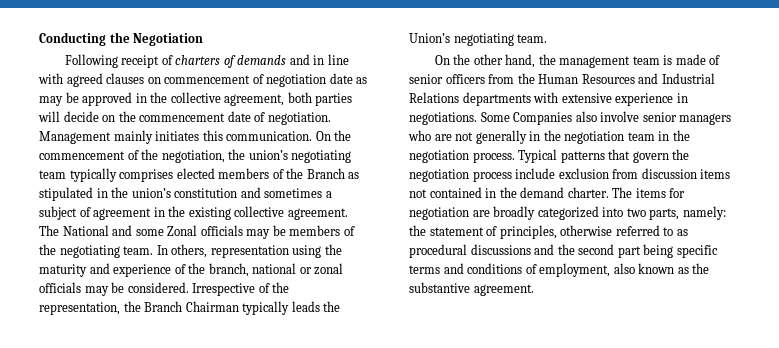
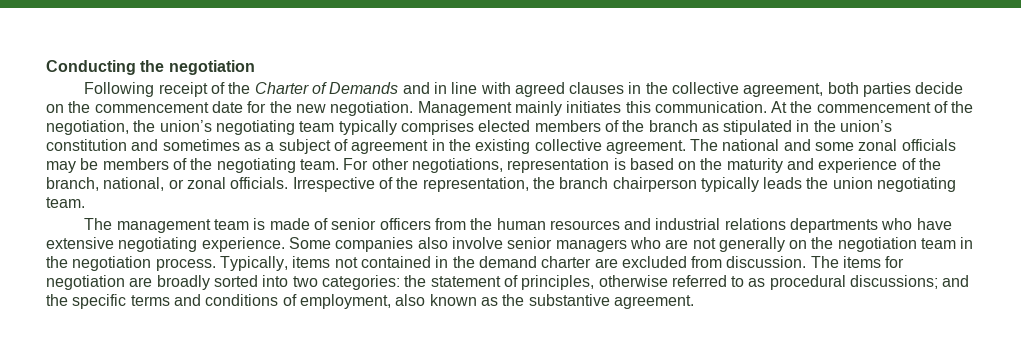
- Conducting the Negotiation
+ Conducting the negotiation
- Following receipt of charters of demands and in line with agreed clauses on commencement of negotiation date as may be approved in the collective agreement, both parties will decide on the commencement date of negotiation.
+ Following receipt of the Charter of Demands and in line with agreed clauses in the collective agreement, both parties decide on the commencement date for the new negotiation.
- On the commencement of the negotiation, the union’s negotiating team typically comprises elected members of the Branch as stipulated in the union’s constitution and sometimes a subject of agreement in the existing collective agreement.
+ At the commencement of the negotiation, the union’s negotiating team typically comprises elected members of the branch as stipulated in the union’s constitution and sometimes as a subject of agreement in the existing collective agreement.
- The National and some Zonal officials may be members of the negotiating team.
+ The national and some zonal officials may be members of the negotiating team.
- In others, representation using the maturity and experience of the branch, national or zonal officials may be considered.
+ For other negotiations, representation is based on the maturity and experience of the branch, national, or zonal officials.
- Irrespective of the representation, the Branch Chairman typically leads the Union’s negotiating team.
+ Irrespective of the representation, the branch chairperson typically leads the union negotiating team.
- On the other hand, the management team is made of senior officers from the Human Resources and Industrial Relations departments with extensive experience in negotiations. Some Companies also involve senior managers who are not generally in the negotiation team in the negotiation process.
+ The management team is made of senior officers from the human resources and industrial relations departments who have extensive negotiating experience. Some companies also involve senior managers who are not generally on the negotiation team in the negotiation process.
- Typical patterns that govern the negotiation process include exclusion from discussion items not contained in the demand charter.
+ Typically, items not contained in the demand charter are excluded from discussion.
- The items for negotiation are broadly categorized into two parts, namely: the statement of principles, otherwise referred to as procedural discussions and the second part being specific terms and conditions of employment, also known as the substantive agreement.
+ The items for negotiation are broadly sorted into two categories: the statement of principles, otherwise referred to as procedural discussions; and the specific terms and conditions of employment, also known as the substantive agreement.

